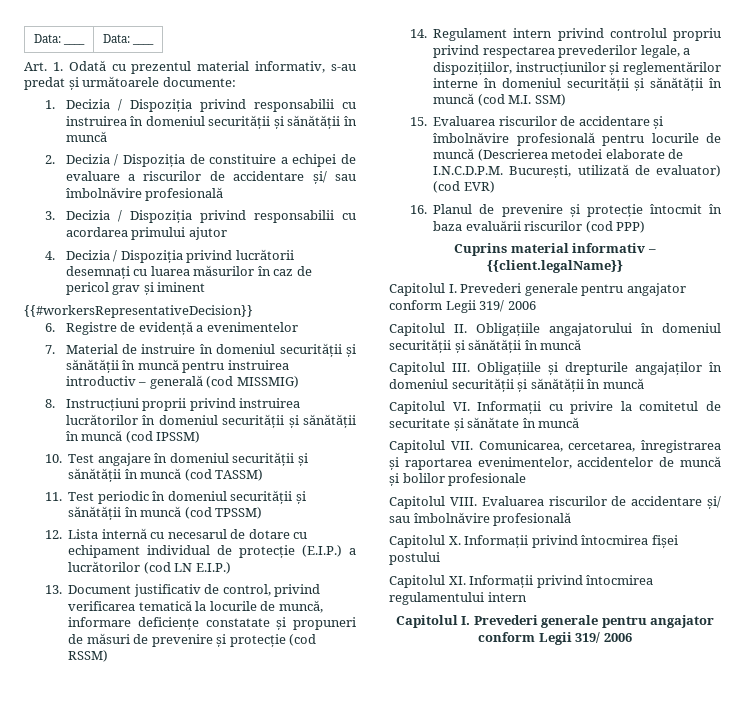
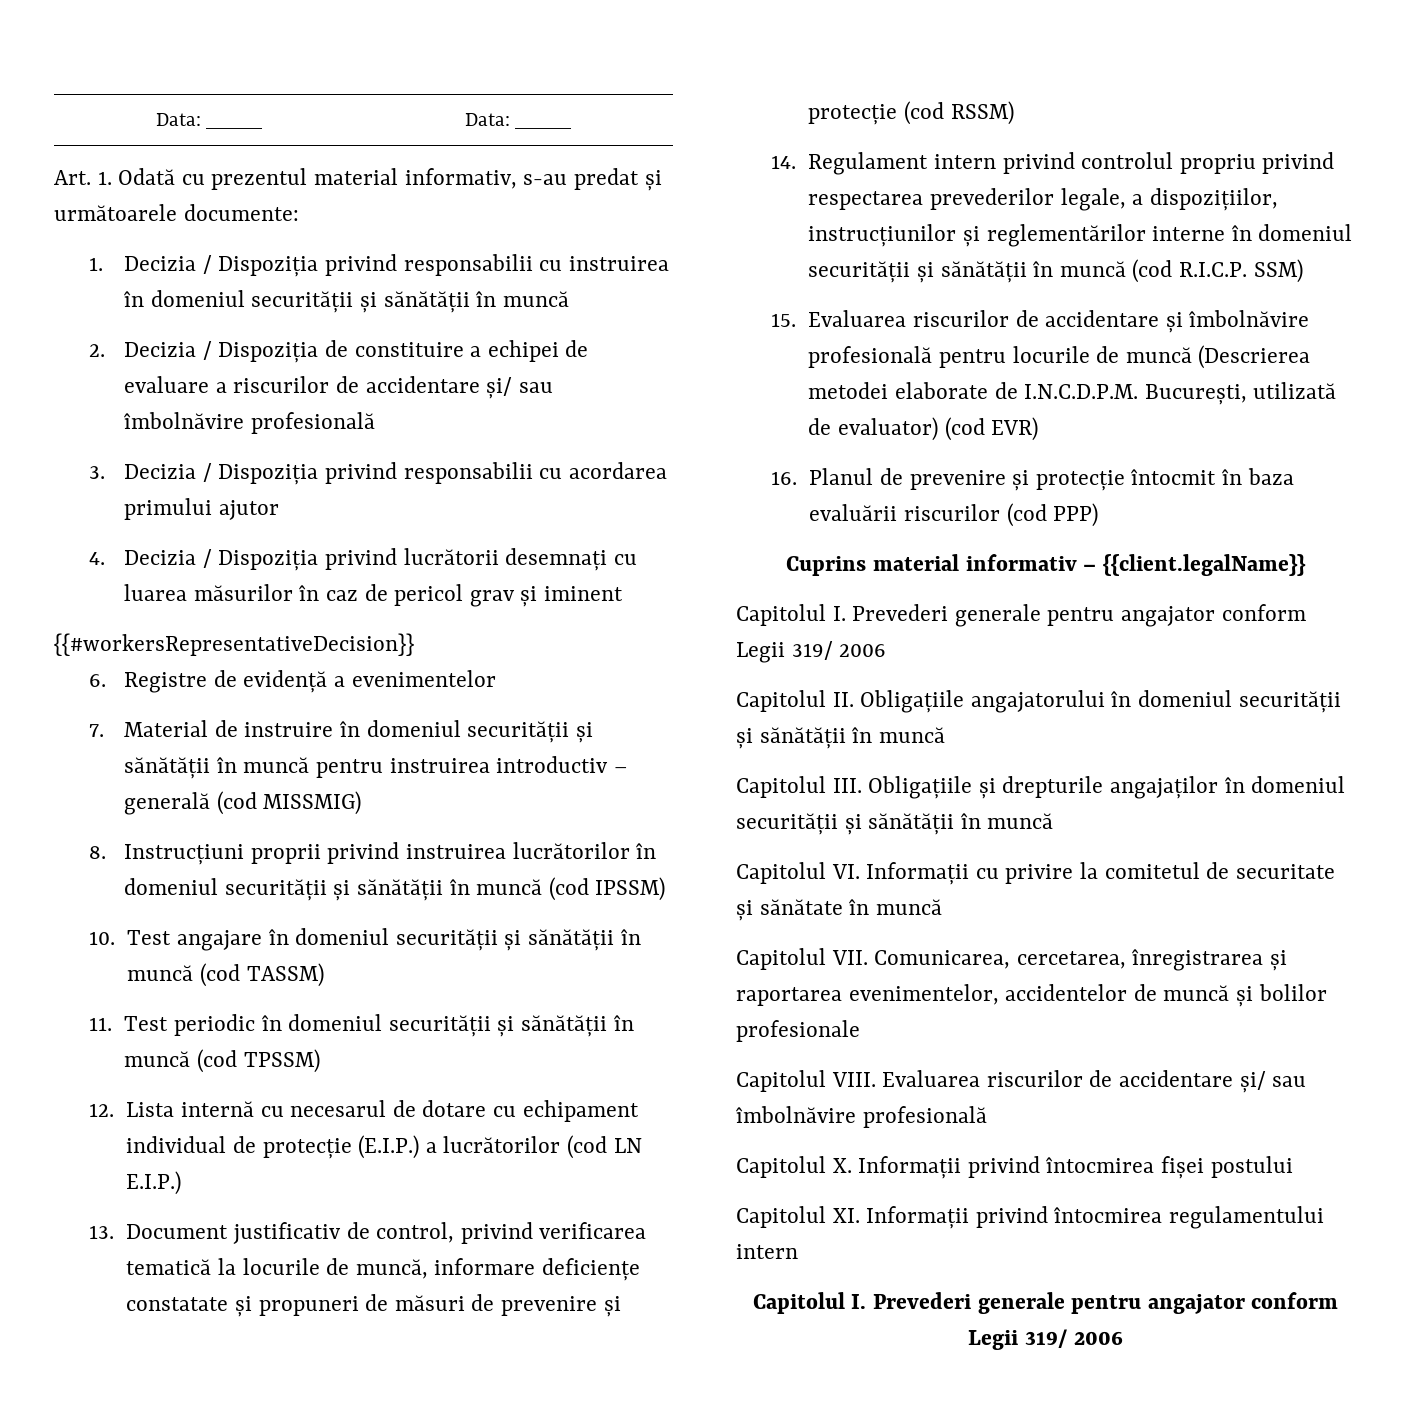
- 14. Regulament intern privind controlul propriu privind respectarea prevederilor legale, a dispozițiilor, instrucțiunilor și reglementărilor interne în domeniul securității și sănătății în muncă (cod M.I. SSM)
+ 14. Regulament intern privind controlul propriu privind respectarea prevederilor legale, a dispozițiilor, instrucțiunilor și reglementărilor interne în domeniul securității și sănătății în muncă (cod R.I.C.P. SSM)

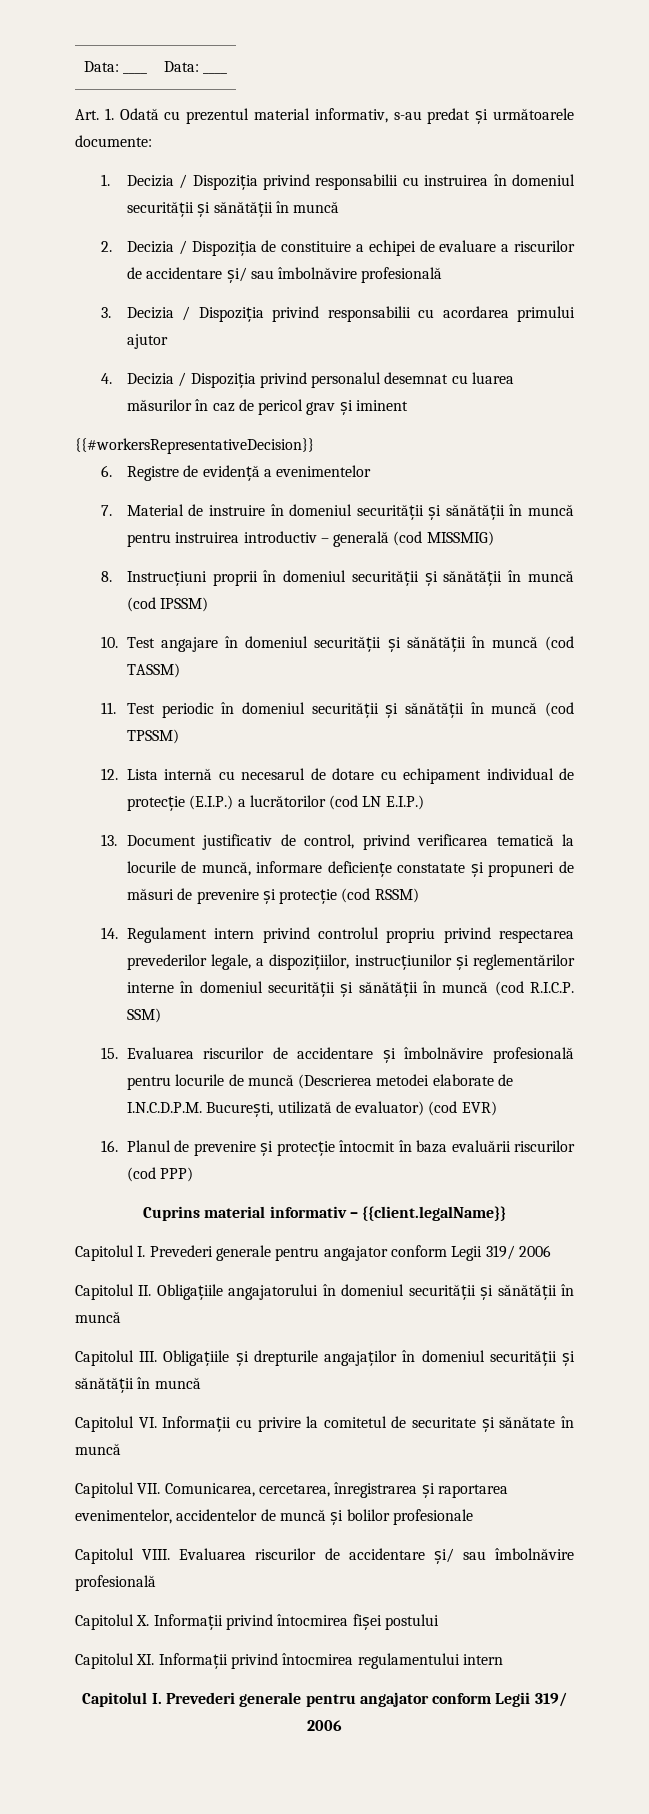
- 4. Decizia / Dispoziția privind lucrătorii desemnați cu luarea măsurilor în caz de pericol grav și iminent
+ 4. Decizia / Dispoziția privind personalul desemnat cu luarea măsurilor în caz de pericol grav și iminent
- 8. Instrucțiuni proprii privind instruirea lucrătorilor în domeniul securității și sănătății în muncă (cod IPSSM)
+ 8. Instrucțiuni proprii în domeniul securității și sănătății în muncă (cod IPSSM)

